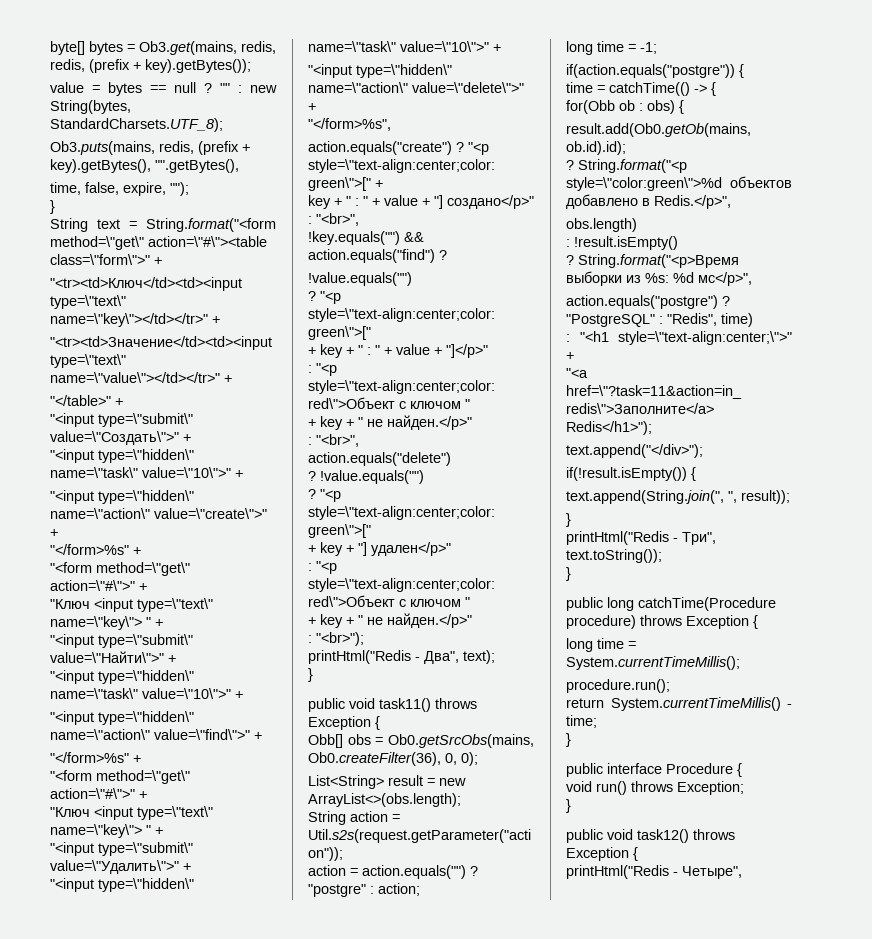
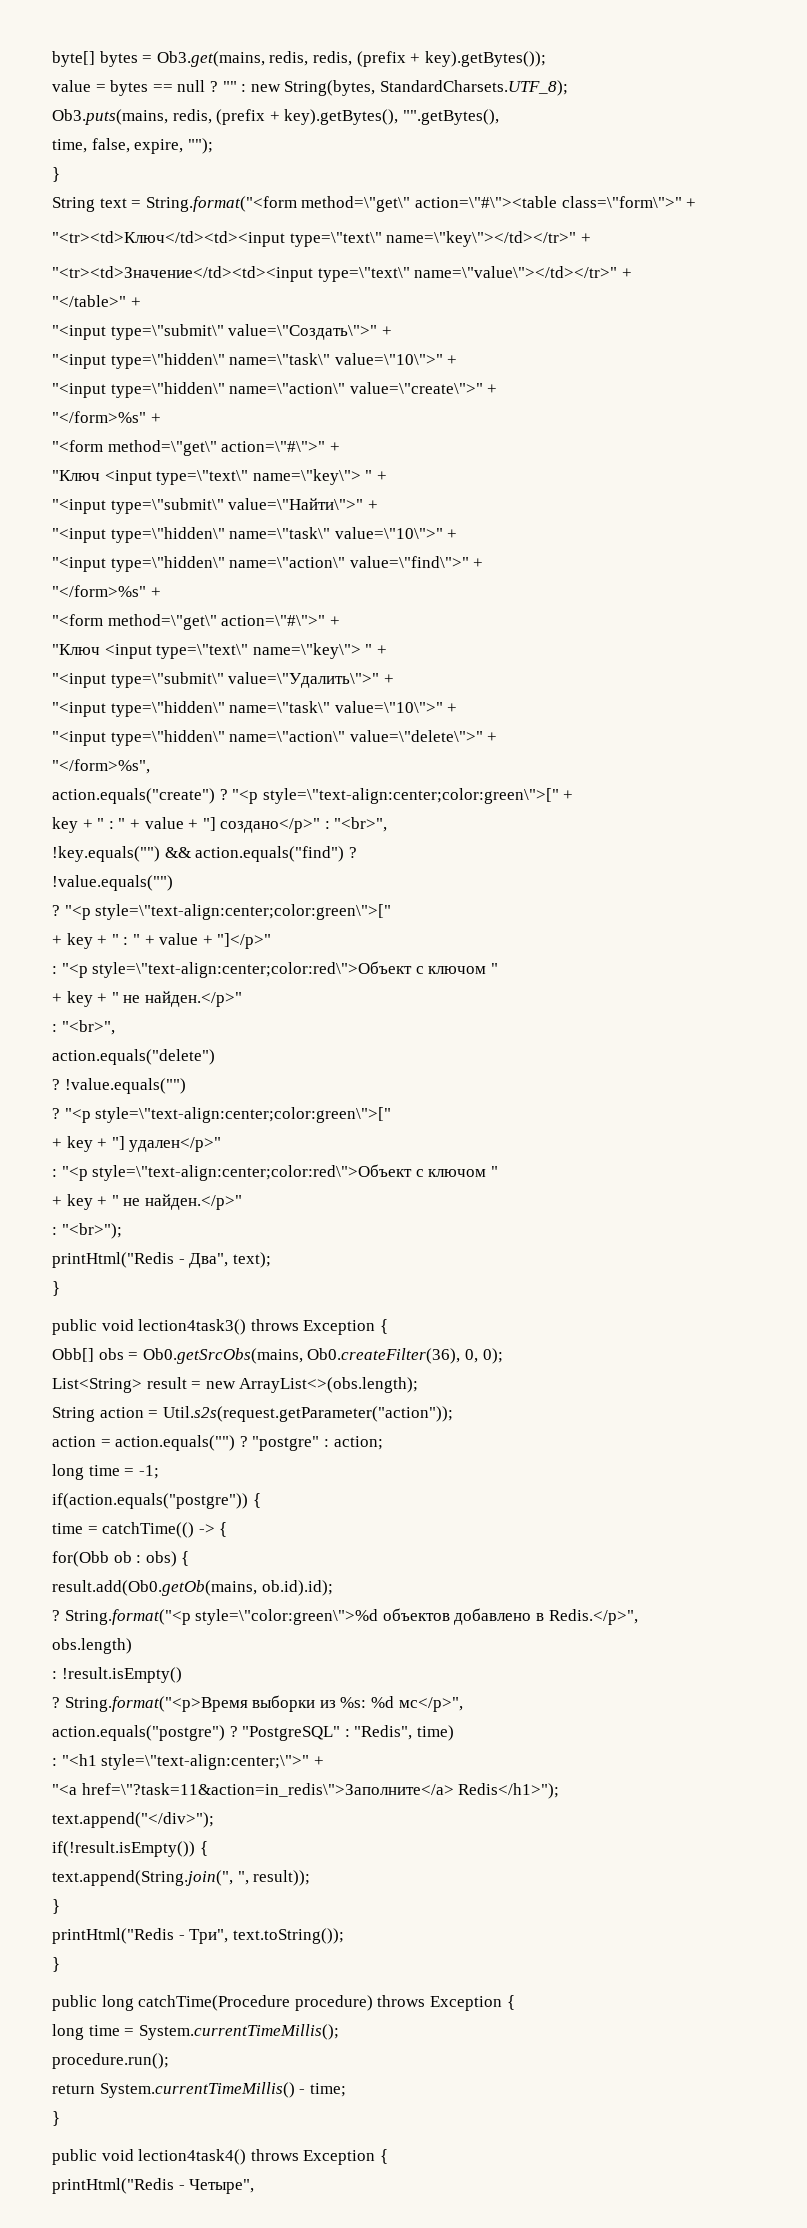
- public void task11() throws Exception {
+ public void lection4task3() throws Exception {
- public interface Procedure {
- void run() throws Exception;
- }
- public void task12() throws Exception {
+ public void lection4task4() throws Exception {

